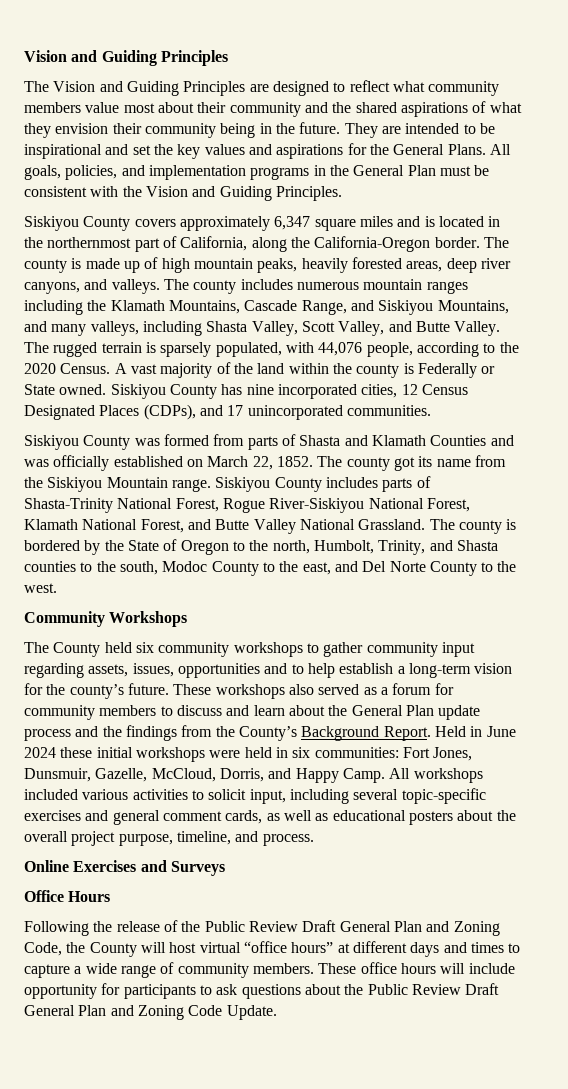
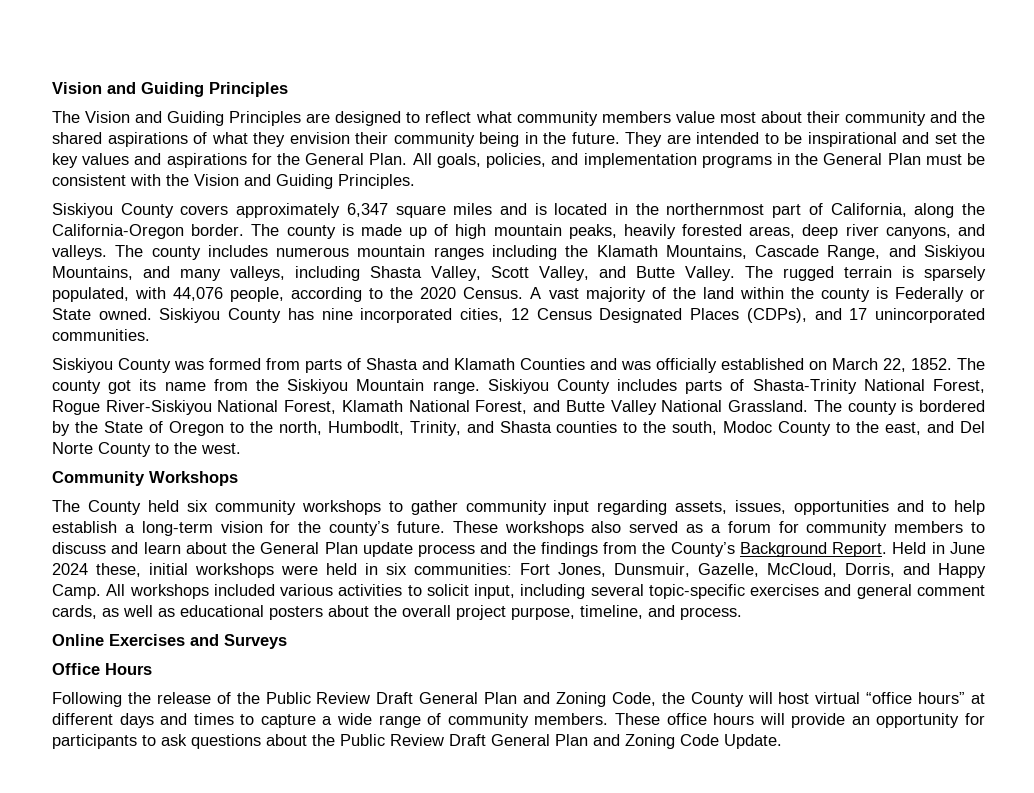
- They are intended to be inspirational and set the key values and aspirations for the General Plans.
+ They are intended to be inspirational and set the key values and aspirations for the General Plan.
- The county is bordered by the State of Oregon to the north, Humbolt, Trinity, and Shasta counties to the south, Modoc County to the east, and Del Norte County to the west.
+ The county is bordered by the State of Oregon to the north, Humbodlt, Trinity, and Shasta counties to the south, Modoc County to the east, and Del Norte County to the west.
- Held in June 2024 these initial workshops were held in six communities: Fort Jones, Dunsmuir, Gazelle, McCloud, Dorris, and Happy Camp.
+ Held in June 2024 these, initial workshops were held in six communities: Fort Jones, Dunsmuir, Gazelle, McCloud, Dorris, and Happy Camp.
- These office hours will include opportunity for participants to ask questions about the Public Review Draft General Plan and Zoning Code Update.
+ These office hours will provide an opportunity for participants to ask questions about the Public Review Draft General Plan and Zoning Code Update.

